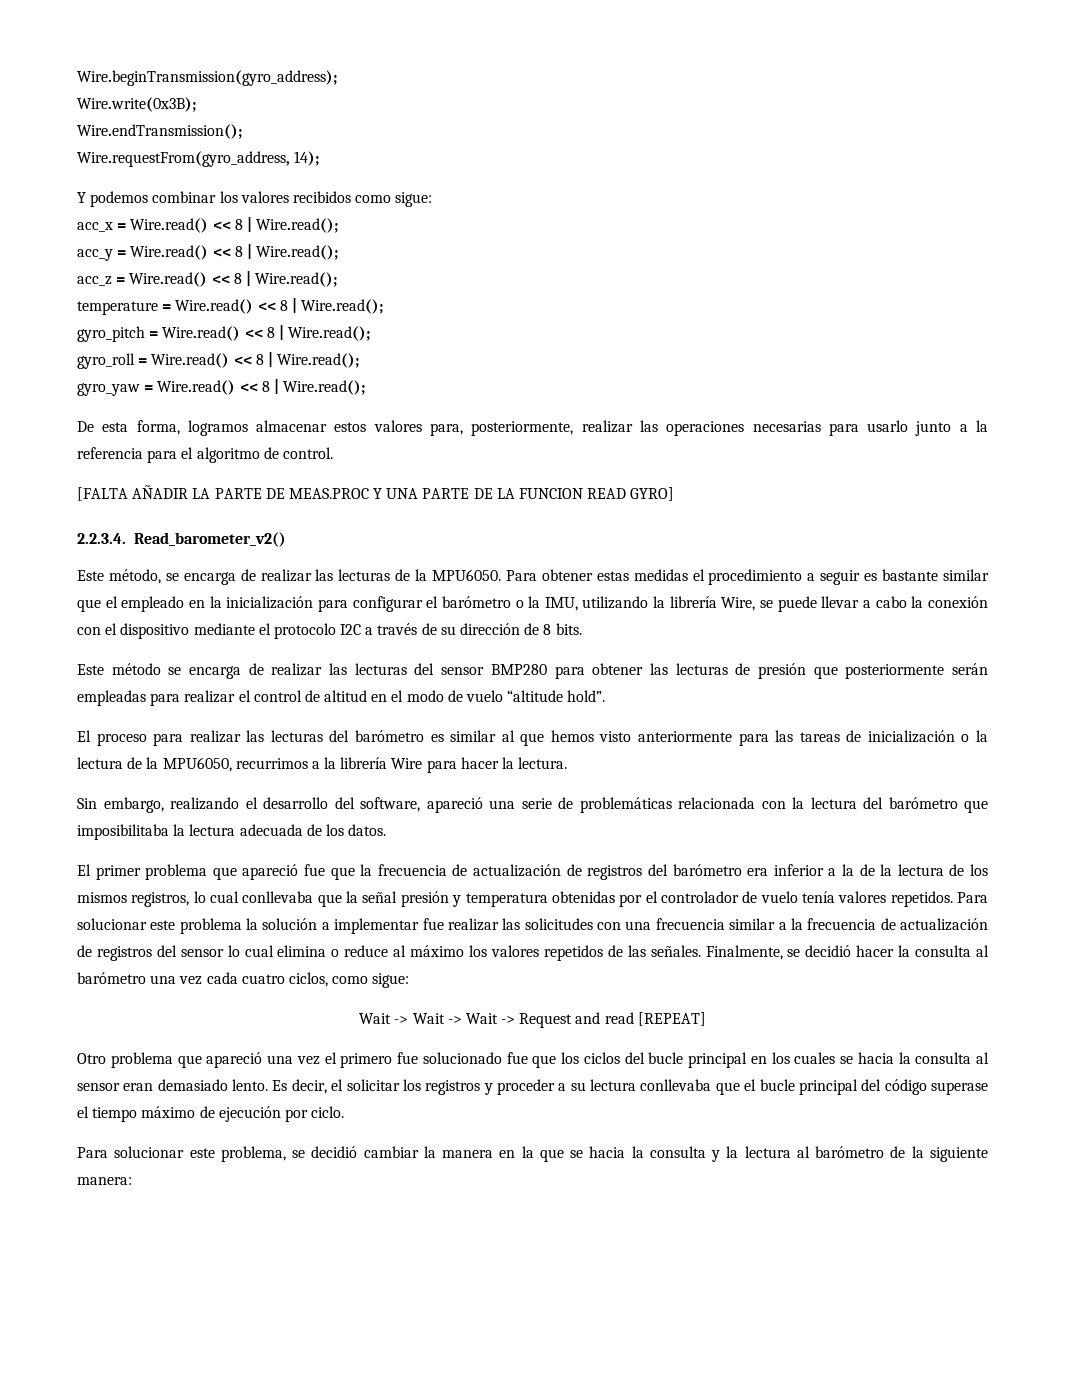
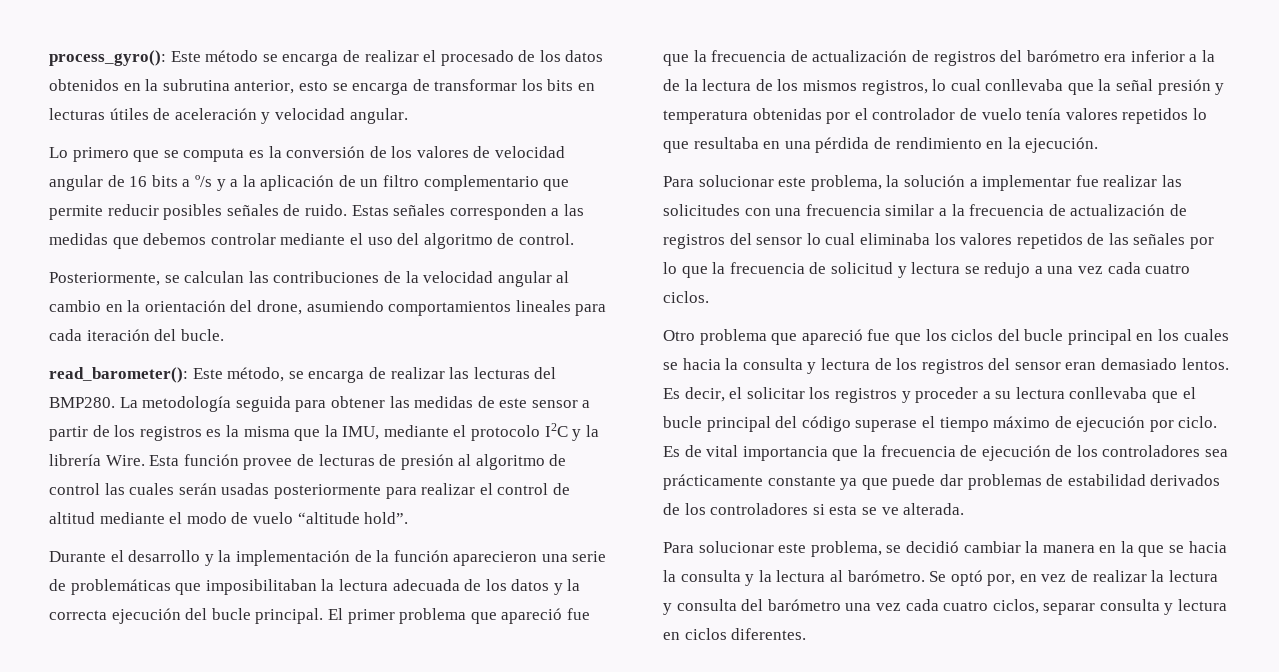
- Wire.beginTransmission(gyro_address);
- Wire.write(0x3B);
- Wire.endTransmission();
- Wire.requestFrom(gyro_address, 14);
- Y podemos combinar los valores recibidos como sigue:
- acc_x = Wire.read() << 8 | Wire.read();
- acc_y = Wire.read() << 8 | Wire.read();
- acc_z = Wire.read() << 8 | Wire.read();
- temperature = Wire.read() << 8 | Wire.read();
- gyro_pitch = Wire.read() << 8 | Wire.read();
- gyro_roll = Wire.read() << 8 | Wire.read();
- gyro_yaw = Wire.read() << 8 | Wire.read();
- De esta forma, logramos almacenar estos valores para, posteriormente, realizar las operaciones necesarias para usarlo junto a la referencia para el algoritmo de control.
- [FALTA AÑADIR LA PARTE DE MEAS.PROC Y UNA PARTE DE LA FUNCION READ GYRO]
- 2.2.3.4. Read_barometer_v2()
- Este método, se encarga de realizar las lecturas de la MPU6050. Para obtener estas medidas el procedimiento a seguir es bastante similar que el empleado en la inicialización para configurar el barómetro o la IMU, utilizando la librería Wire, se puede llevar a cabo la conexión con el dispositivo mediante el protocolo I2C a través de su dirección de 8 bits.
- Este método se encarga de realizar las lecturas del sensor BMP280 para obtener las lecturas de presión que posteriormente serán empleadas para realizar el control de altitud en el modo de vuelo “altitude hold”.
+ process_gyro(): Este método se encarga de realizar el procesado de los datos obtenidos en la subrutina anterior, esto se encarga de transformar los bits en lecturas útiles de aceleración y velocidad angular.
+ Lo primero que se computa es la conversión de los valores de velocidad angular de 16 bits a º/s y a la aplicación de un filtro complementario que permite reducir posibles señales de ruido. Estas señales corresponden a las medidas que debemos controlar mediante el uso del algoritmo de control.
+ Posteriormente, se calculan las contribuciones de la velocidad angular al cambio en la orientación del drone, asumiendo comportamientos lineales para cada iteración del bucle.
+ read_barometer(): Este método, se encarga de realizar las lecturas del BMP280. La metodología seguida para obtener las medidas de este sensor a partir de los registros es la misma que la IMU, mediante el protocolo I2C y la librería Wire. Esta función provee de lecturas de presión al algoritmo de control las cuales serán usadas posteriormente para realizar el control de altitud mediante el modo de vuelo “altitude hold”.
- El proceso para realizar las lecturas del barómetro es similar al que hemos visto anteriormente para las tareas de inicialización o la lectura de la MPU6050, recurrimos a la librería Wire para hacer la lectura.
- Sin embargo, realizando el desarrollo del software, apareció una serie de problemáticas relacionada con la lectura del barómetro que imposibilitaba la lectura adecuada de los datos.
- El primer problema que apareció fue que la frecuencia de actualización de registros del barómetro era inferior a la de la lectura de los mismos registros, lo cual conllevaba que la señal presión y temperatura obtenidas por el controlador de vuelo tenía valores repetidos. Para solucionar este problema la solución a implementar fue realizar las solicitudes con una frecuencia similar a la frecuencia de actualización de registros del sensor lo cual elimina o reduce al máximo los valores repetidos de las señales. Finalmente, se decidió hacer la consulta al barómetro una vez cada cuatro ciclos, como sigue:
- Wait -> Wait -> Wait -> Request and read [REPEAT]
- Otro problema que apareció una vez el primero fue solucionado fue que los ciclos del bucle principal en los cuales se hacia la consulta al sensor eran demasiado lento.
+ Durante el desarrollo y la implementación de la función aparecieron una serie de problemáticas que imposibilitaban la lectura adecuada de los datos y la correcta ejecución del bucle principal. El primer problema que apareció fue que la frecuencia de actualización de registros del barómetro era inferior a la de la lectura de los mismos registros, lo cual conllevaba que la señal presión y temperatura obtenidas por el controlador de vuelo tenía valores repetidos lo que resultaba en una pérdida de rendimiento en la ejecución.
+ Para solucionar este problema, la solución a implementar fue realizar las solicitudes con una frecuencia similar a la frecuencia de actualización de registros del sensor lo cual eliminaba los valores repetidos de las señales por lo que la frecuencia de solicitud y lectura se redujo a una vez cada cuatro ciclos.
+ Otro problema que apareció fue que los ciclos del bucle principal en los cuales se hacia la consulta y lectura de los registros del sensor eran demasiado lentos.
+ Es de vital importancia que la frecuencia de ejecución de los controladores sea prácticamente constante ya que puede dar problemas de estabilidad derivados de los controladores si esta se ve alterada.
- Para solucionar este problema, se decidió cambiar la manera en la que se hacia la consulta y la lectura al barómetro de la siguiente manera:
+ Para solucionar este problema, se decidió cambiar la manera en la que se hacia la consulta y la lectura al barómetro. Se optó por, en vez de realizar la lectura y consulta del barómetro una vez cada cuatro ciclos, separar consulta y lectura en ciclos diferentes.

